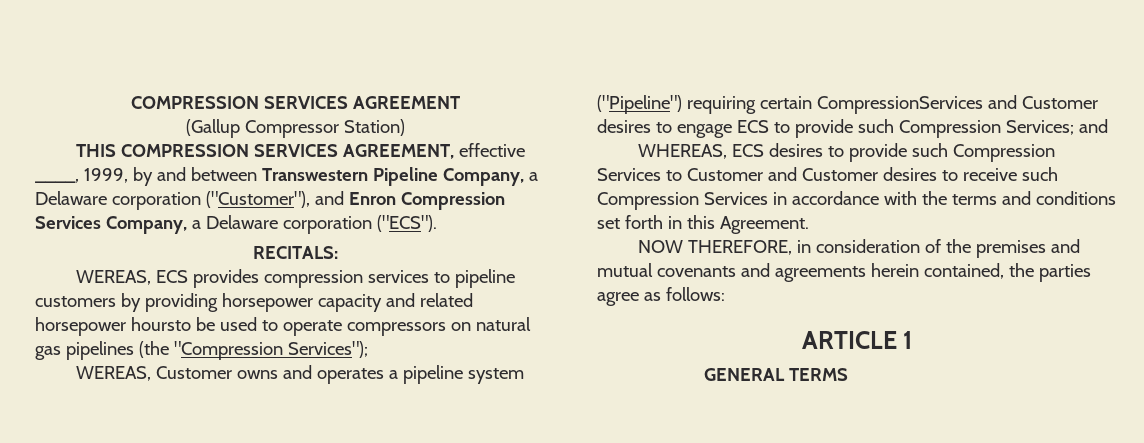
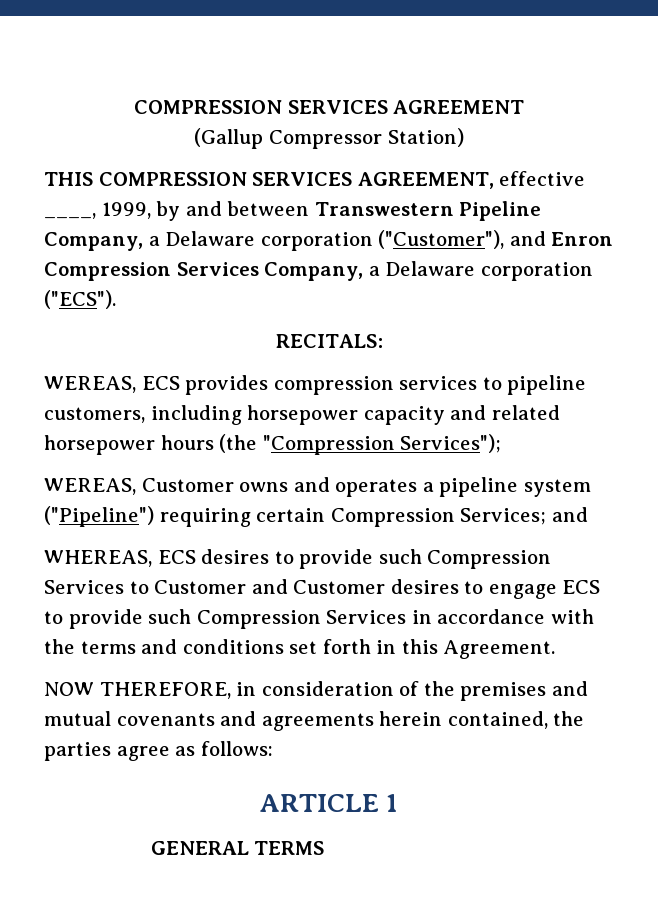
- WEREAS, ECS provides compression services to pipeline customers by providing horsepower capacity and related horsepower hoursto be used to operate compressors on natural gas pipelines (the "Compression Services");
+ WEREAS, ECS provides compression services to pipeline customers, including horsepower capacity and related horsepower hours (the "Compression Services");
- WEREAS, Customer owns and operates a pipeline system ("Pipeline") requiring certain CompressionServices and Customer desires to engage ECS to provide such Compression Services; and
+ WEREAS, Customer owns and operates a pipeline system ("Pipeline") requiring certain Compression Services; and
- WHEREAS, ECS desires to provide such Compression Services to Customer and Customer desires to receive such Compression Services in accordance with the terms and conditions set forth in this Agreement.
+ WHEREAS, ECS desires to provide such Compression Services to Customer and Customer desires to engage ECS to provide such Compression Services in accordance with the terms and conditions set forth in this Agreement.

